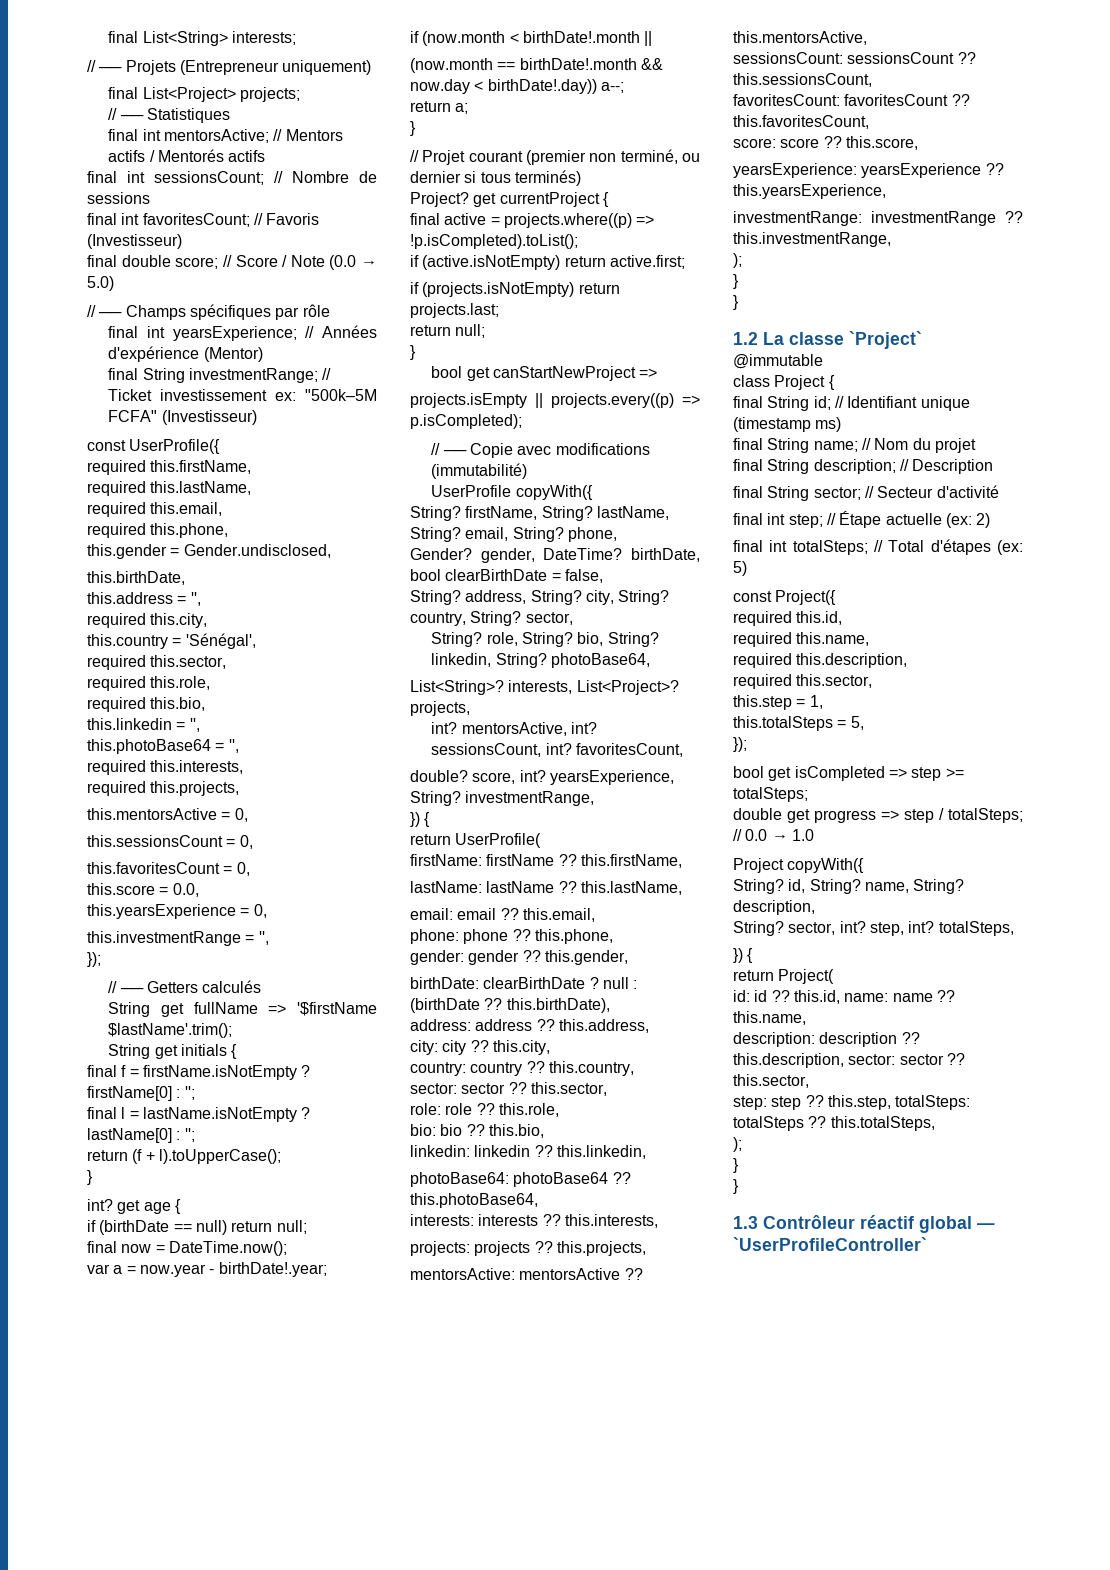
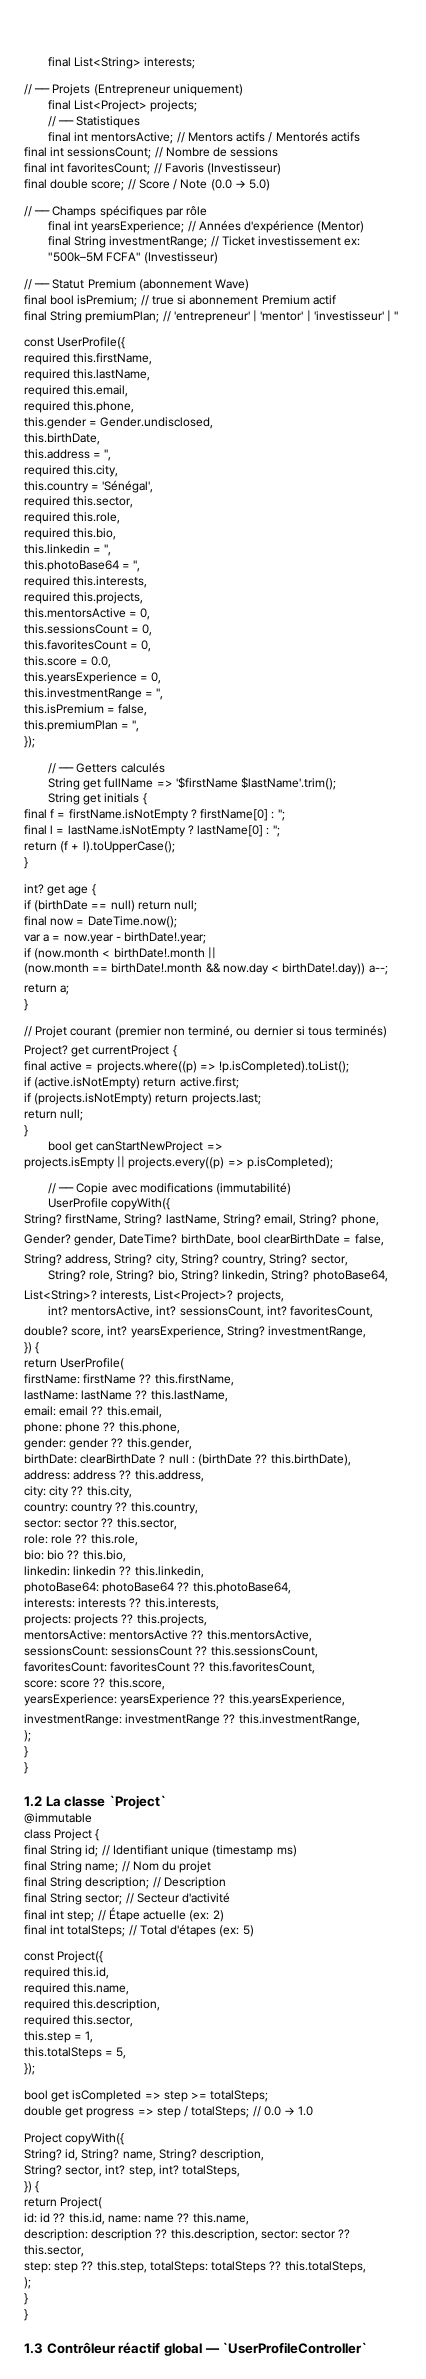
+ // ── Statut Premium (abonnement Wave)
+ final bool isPremium; // true si abonnement Premium actif
+ final String premiumPlan; // 'entrepreneur' | 'mentor' | 'investisseur' | ''
+ this.isPremium = false,
+ this.premiumPlan = '',

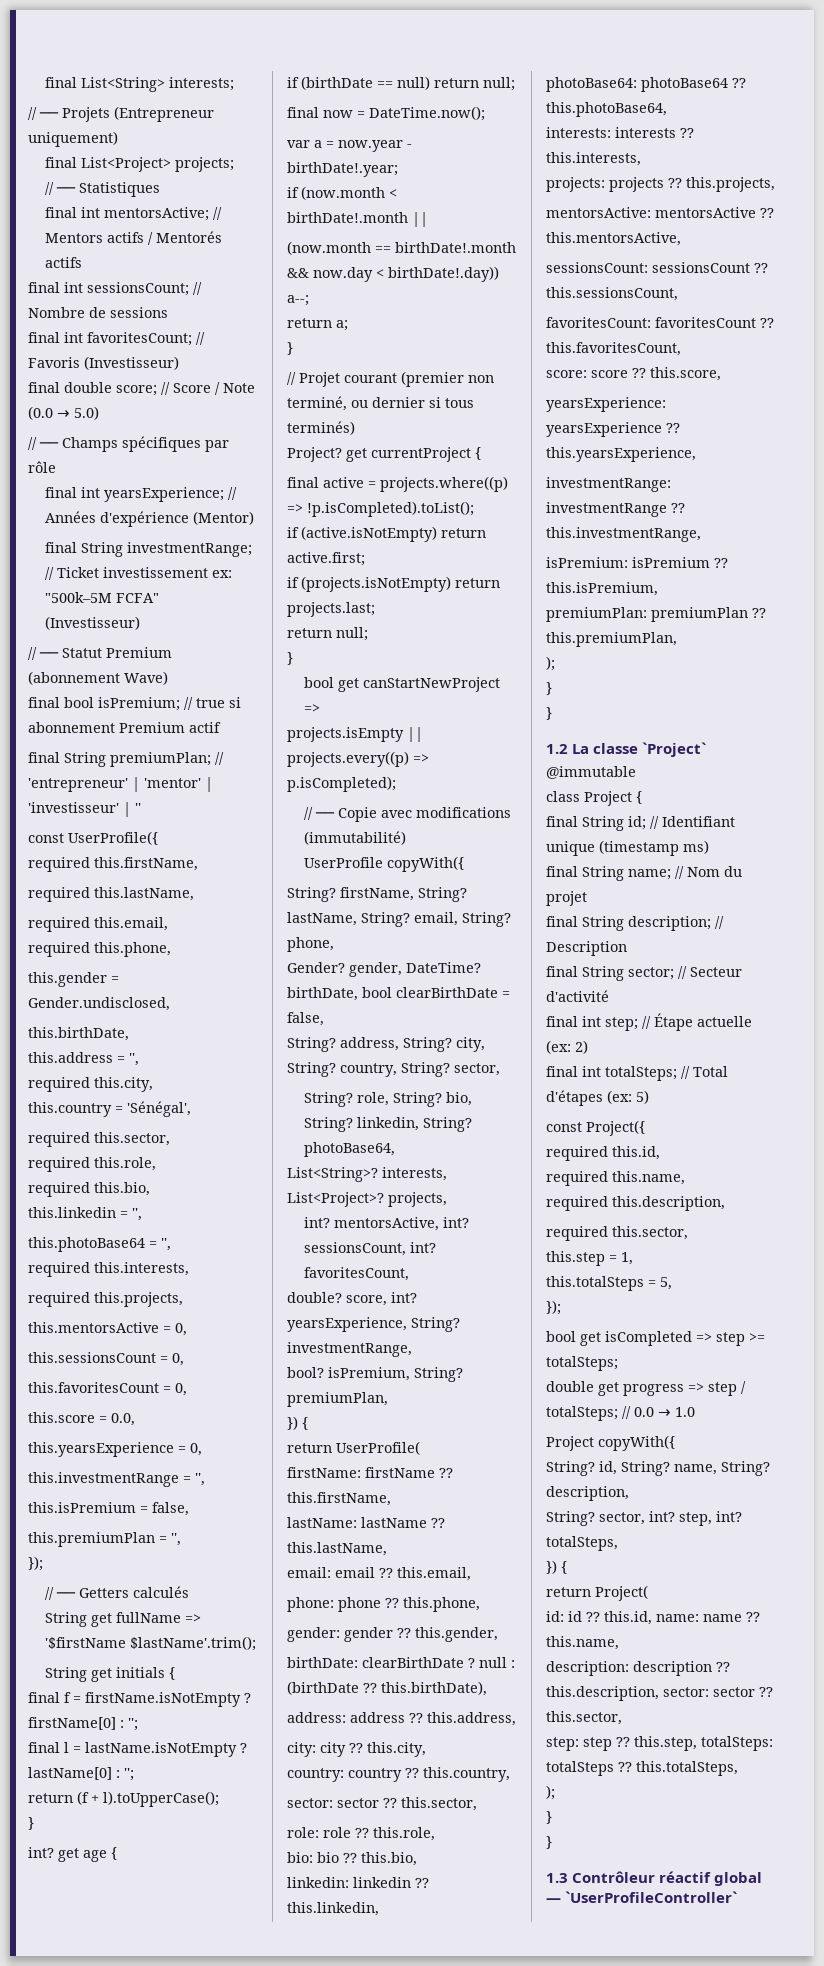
+ bool? isPremium, String? premiumPlan,
+ isPremium: isPremium ?? this.isPremium,
+ premiumPlan: premiumPlan ?? this.premiumPlan,

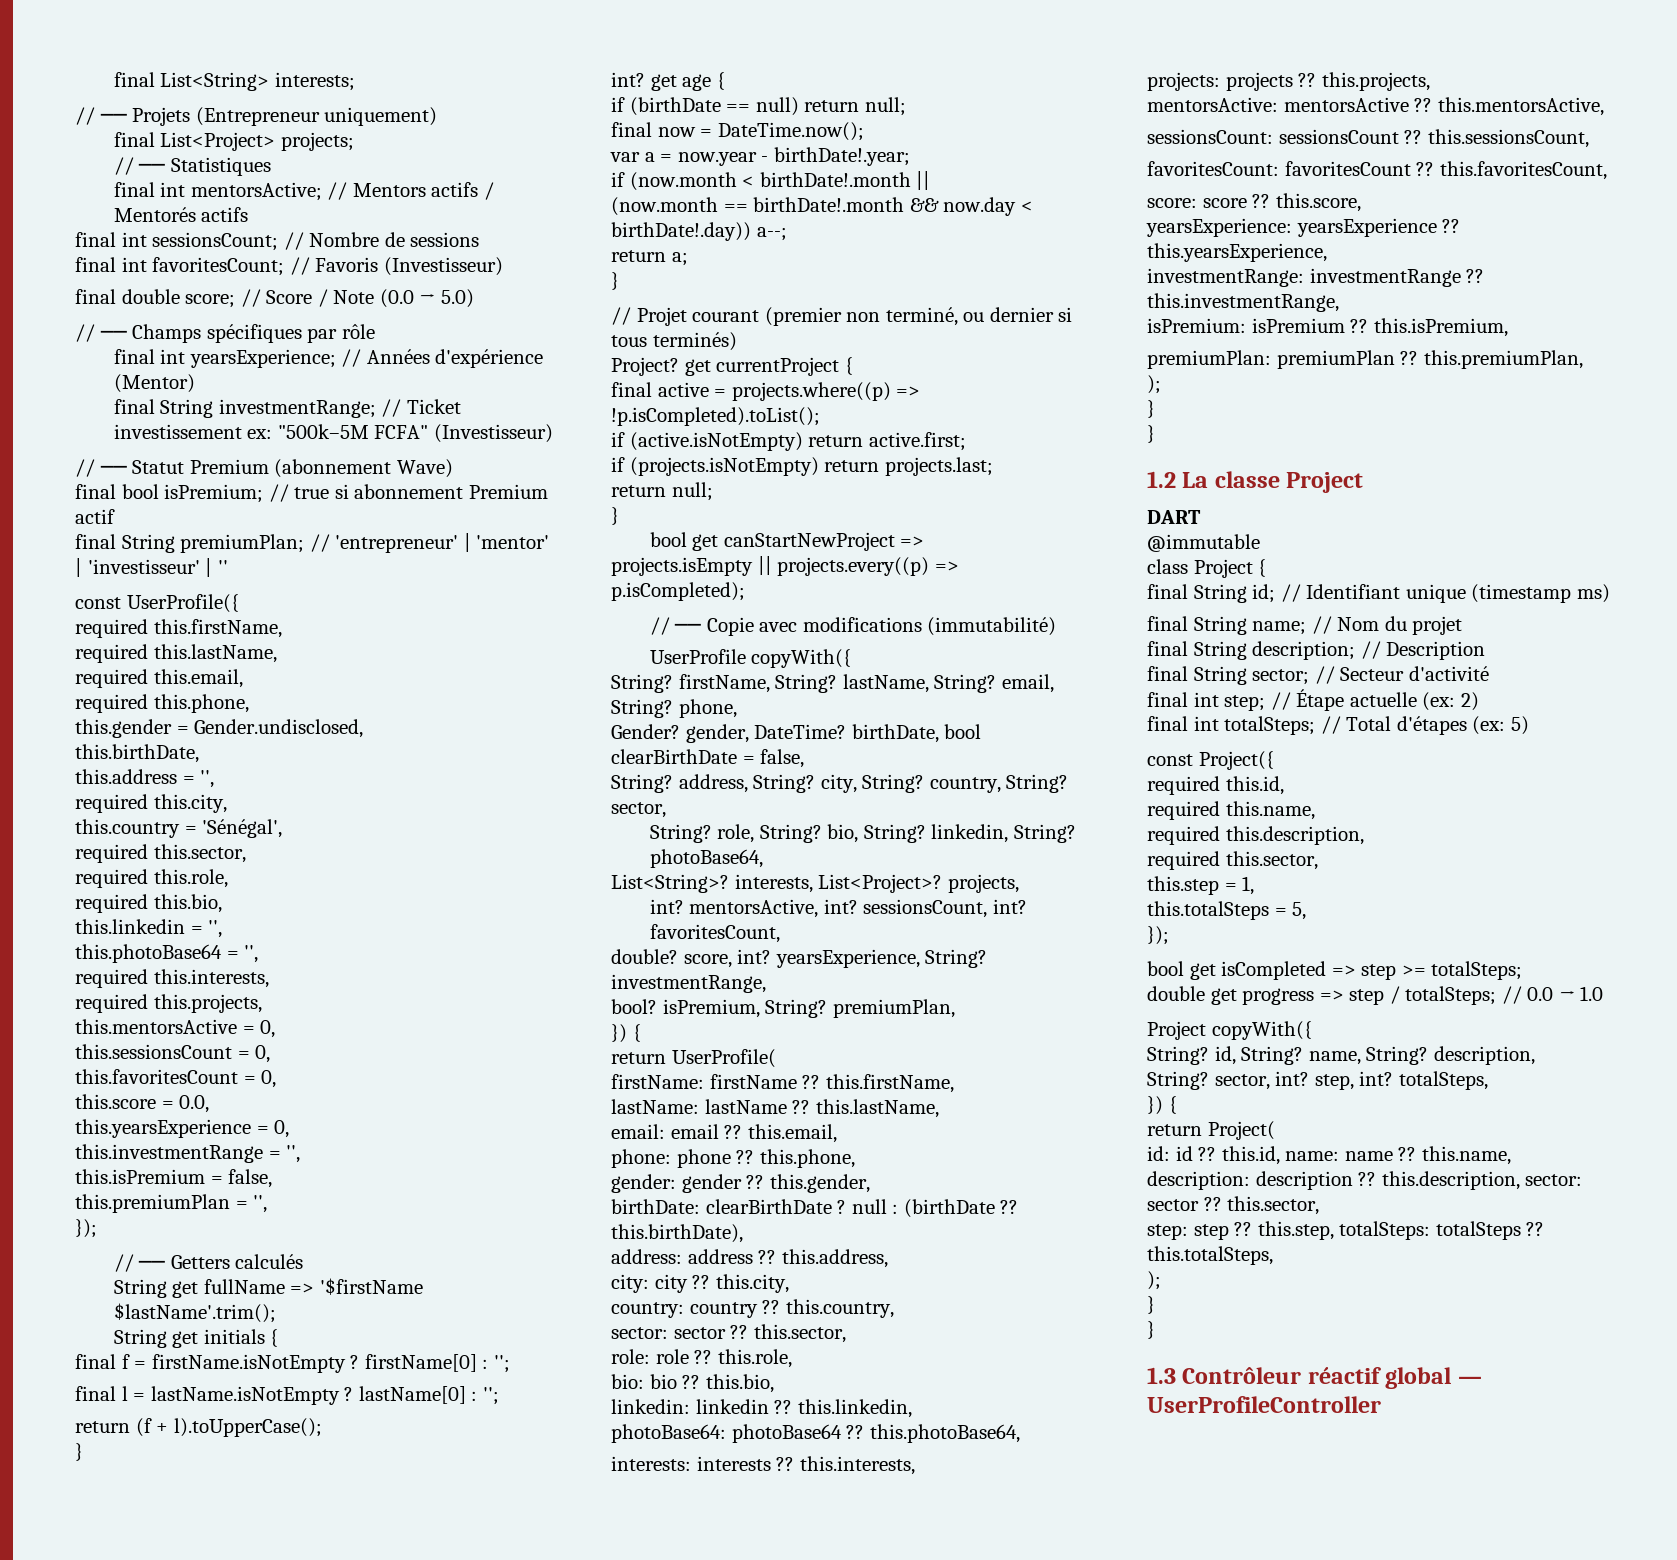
- 1.2 La classe `Project`
+ 1.2 La classe Project
+ DART
- 1.3 Contrôleur réactif global — `UserProfileController`
+ 1.3 Contrôleur réactif global — UserProfileController

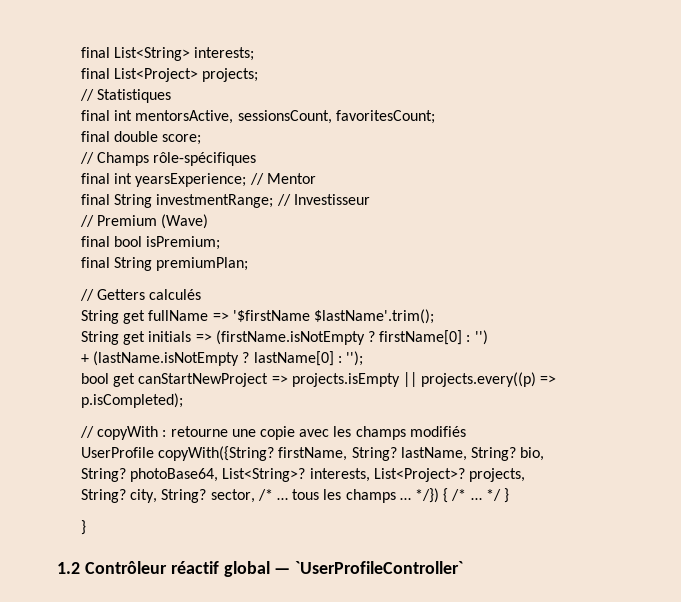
- // ── Projets (Entrepreneur uniquement)
- // ── Statistiques
+ // Statistiques
- final int mentorsActive; // Mentors actifs / Mentorés actifs
- final int sessionsCount; // Nombre de sessions
- final int favoritesCount; // Favoris (Investisseur)
- final double score; // Score / Note (0.0 → 5.0)
- // ── Champs spécifiques par rôle
+ final int mentorsActive, sessionsCount, favoritesCount;
+ final double score;
+ // Champs rôle-spécifiques
- final int yearsExperience; // Années d'expérience (Mentor)
+ final int yearsExperience; // Mentor
- final String investmentRange; // Ticket investissement ex: "500k–5M FCFA" (Investisseur)
- // ── Statut Premium (abonnement Wave)
- final bool isPremium; // true si abonnement Premium actif
- final String premiumPlan; // 'entrepreneur' | 'mentor' | 'investisseur' | ''
- const UserProfile({
- required this.firstName,
- required this.lastName,
- required this.email,
- required this.phone,
- this.gender = Gender.undisclosed,
- this.birthDate,
- this.address = '',
- required this.city,
- this.country = 'Sénégal',
- required this.sector,
- required this.role,
- required this.bio,
- this.linkedin = '',
- this.photoBase64 = '',
- required this.interests,
- required this.projects,
- this.mentorsActive = 0,
- this.sessionsCount = 0,
- this.favoritesCount = 0,
- this.score = 0.0,
- this.yearsExperience = 0,
- this.investmentRange = '',
- this.isPremium = false,
- this.premiumPlan = '',
- });
- // ── Getters calculés
+ final String investmentRange; // Investisseur
+ // Premium (Wave)
+ final bool isPremium;
+ final String premiumPlan;
+ // Getters calculés
- String get initials {
- final f = firstName.isNotEmpty ? firstName[0] : '';
- final l = lastName.isNotEmpty ? lastName[0] : '';
- return (f + l).toUpperCase();
- }
- int? get age {
- if (birthDate == null) return null;
- final now = DateTime.now();
- var a = now.year - birthDate!.year;
- if (now.month < birthDate!.month ||
- (now.month == birthDate!.month && now.day < birthDate!.day)) a--;
- return a;
- }
- // Projet courant (premier non terminé, ou dernier si tous terminés)
- Project? get currentProject {
- final active = projects.where((p) => !p.isCompleted).toList();
- if (active.isNotEmpty) return active.first;
- if (projects.isNotEmpty) return projects.last;
- return null;
- }
+ String get initials => (firstName.isNotEmpty ? firstName[0] : '')
+ + (lastName.isNotEmpty ? lastName[0] : '');
- bool get canStartNewProject =>
- projects.isEmpty || projects.every((p) => p.isCompleted);
+ bool get canStartNewProject => projects.isEmpty || projects.every((p) => p.isCompleted);
- // ── Copie avec modifications (immutabilité)
+ // copyWith : retourne une copie avec les champs modifiés
- UserProfile copyWith({
- String? firstName, String? lastName, String? email, String? phone,
- Gender? gender, DateTime? birthDate, bool clearBirthDate = false,
- String? address, String? city, String? country, String? sector,
- String? role, String? bio, String? linkedin, String? photoBase64,
- List<String>? interests, List<Project>? projects,
+ UserProfile copyWith({String? firstName, String? lastName, String? bio,
+ String? photoBase64, List<String>? interests, List<Project>? projects,
- int? mentorsActive, int? sessionsCount, int? favoritesCount,
- double? score, int? yearsExperience, String? investmentRange,
- bool? isPremium, String? premiumPlan,
- }) {
- return UserProfile(
- firstName: firstName ?? this.firstName,
- lastName: lastName ?? this.lastName,
- email: email ?? this.email,
- phone: phone ?? this.phone,
- gender: gender ?? this.gender,
- birthDate: clearBirthDate ? null : (birthDate ?? this.birthDate),
- address: address ?? this.address,
- city: city ?? this.city,
- country: country ?? this.country,
- sector: sector ?? this.sector,
- role: role ?? this.role,
- bio: bio ?? this.bio,
- linkedin: linkedin ?? this.linkedin,
- photoBase64: photoBase64 ?? this.photoBase64,
- interests: interests ?? this.interests,
- projects: projects ?? this.projects,
- mentorsActive: mentorsActive ?? this.mentorsActive,
- sessionsCount: sessionsCount ?? this.sessionsCount,
- favoritesCount: favoritesCount ?? this.favoritesCount,
- score: score ?? this.score,
- yearsExperience: yearsExperience ?? this.yearsExperience,
- investmentRange: investmentRange ?? this.investmentRange,
- isPremium: isPremium ?? this.isPremium,
- premiumPlan: premiumPlan ?? this.premiumPlan,
- );
+ String? city, String? sector, /* … tous les champs … */}) { /* … */ }
  }
- }
- 1.2 La classe Project
- DART
- @immutable
- class Project {
- final String id; // Identifiant unique (timestamp ms)
- final String name; // Nom du projet
- final String description; // Description
- final String sector; // Secteur d'activité
- final int step; // Étape actuelle (ex: 2)
- final int totalSteps; // Total d'étapes (ex: 5)
- const Project({
- required this.id,
- required this.name,
- required this.description,
- required this.sector,
- this.step = 1,
- this.totalSteps = 5,
- });
- bool get isCompleted => step >= totalSteps;
- double get progress => step / totalSteps; // 0.0 → 1.0
- Project copyWith({
- String? id, String? name, String? description,
- String? sector, int? step, int? totalSteps,
- }) {
- return Project(
- id: id ?? this.id, name: name ?? this.name,
- description: description ?? this.description, sector: sector ?? this.sector,
- step: step ?? this.step, totalSteps: totalSteps ?? this.totalSteps,
- );
- }
- }
- 1.3 Contrôleur réactif global — UserProfileController
+ 1.2 Contrôleur réactif global — `UserProfileController`

